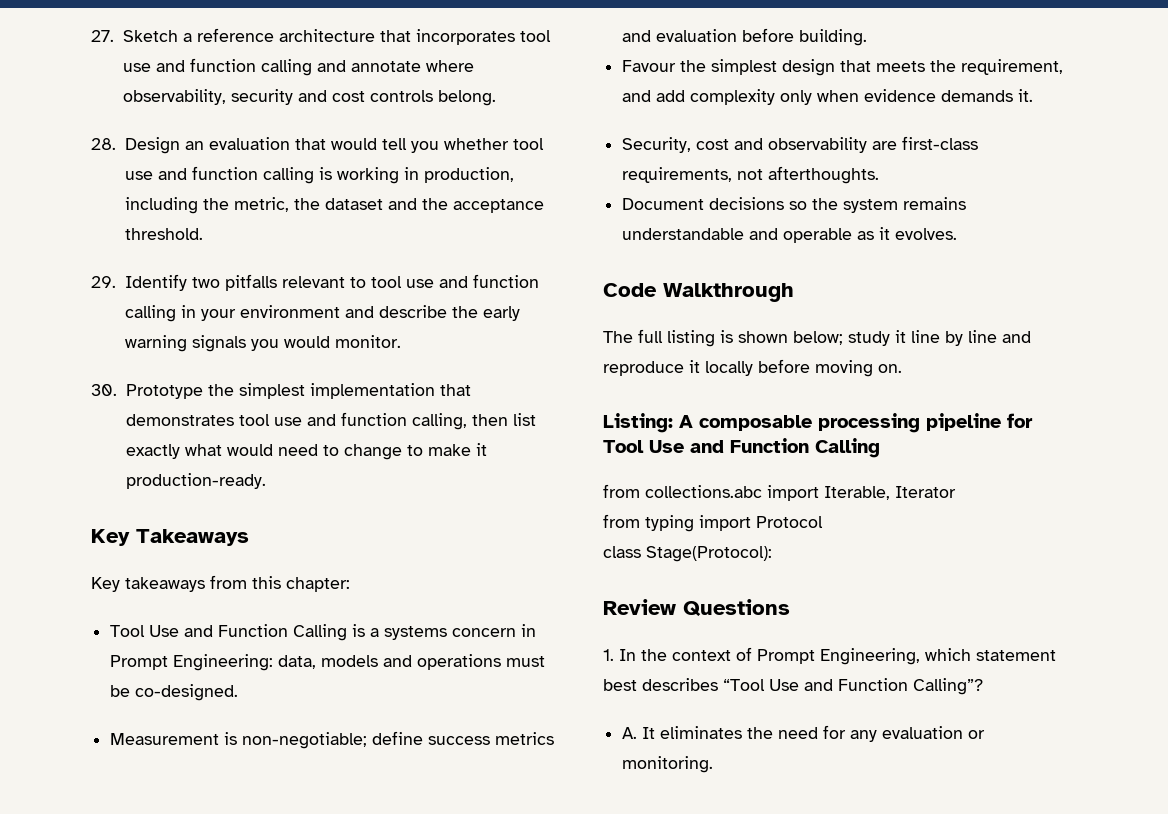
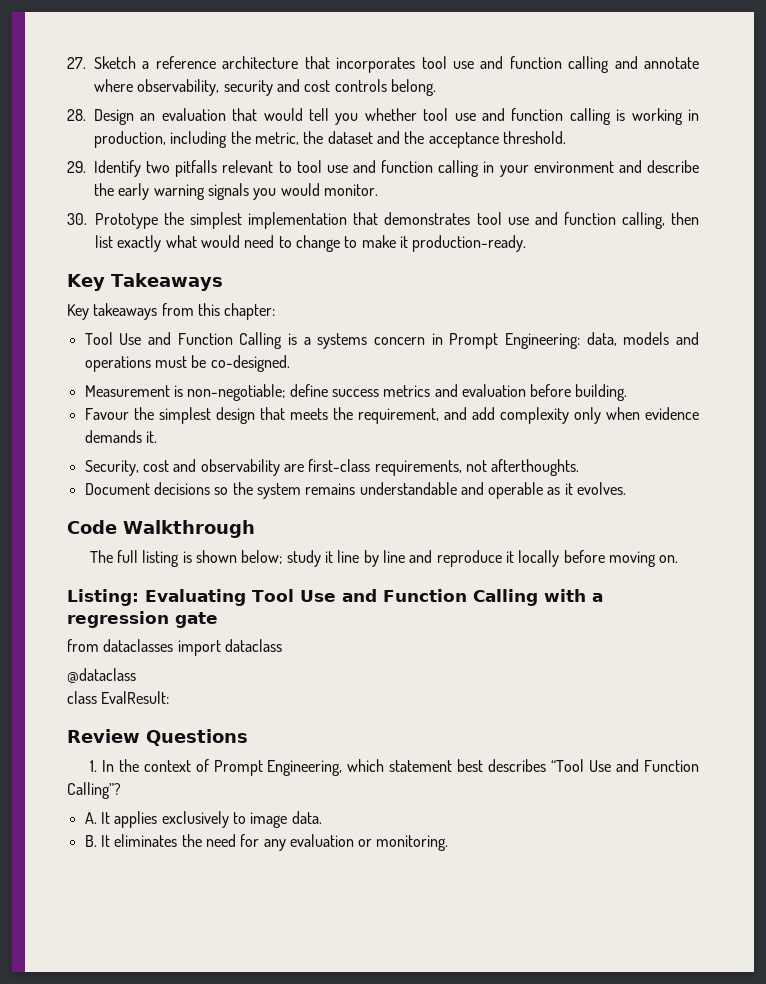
- Listing: A composable processing pipeline for Tool Use and Function Calling
- from collections.abc import Iterable, Iterator
- from typing import Protocol
+ Listing: Evaluating Tool Use and Function Calling with a regression gate
+ from dataclasses import dataclass
+ @dataclass
- class Stage(Protocol):
+ class EvalResult:
- A. It eliminates the need for any evaluation or monitoring.
+ A. It applies exclusively to image data.
+ B. It eliminates the need for any evaluation or monitoring.

